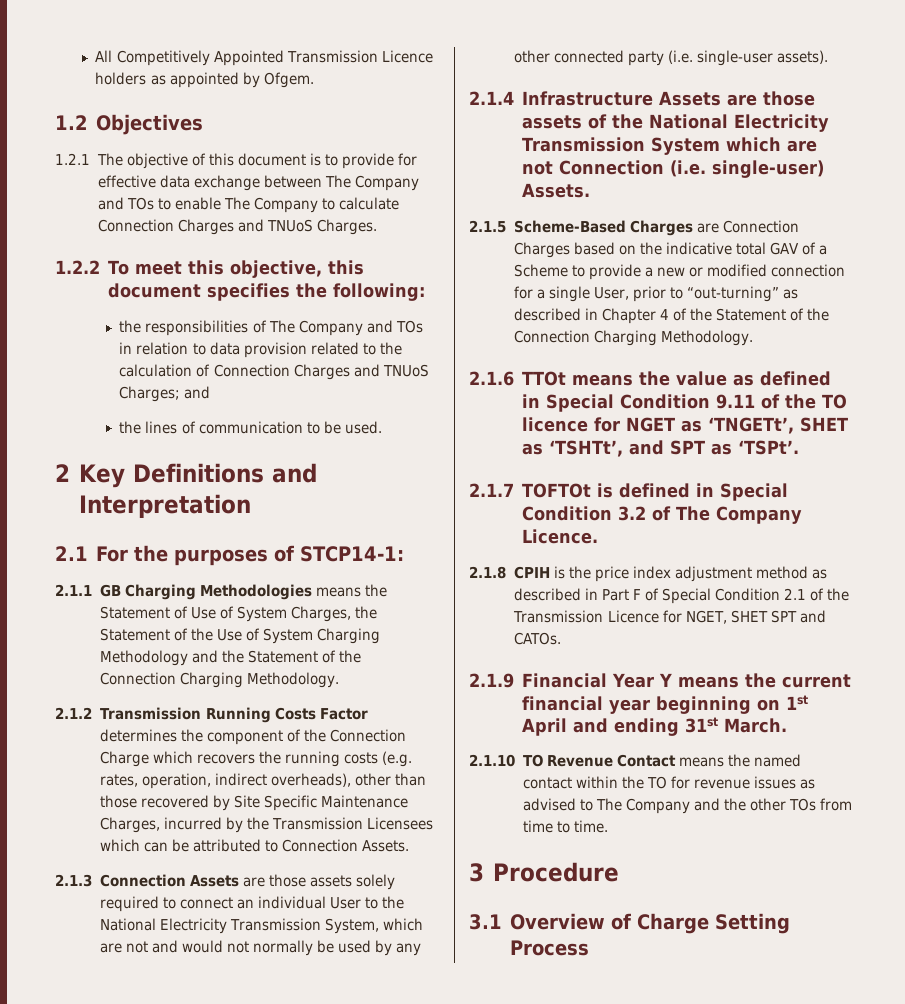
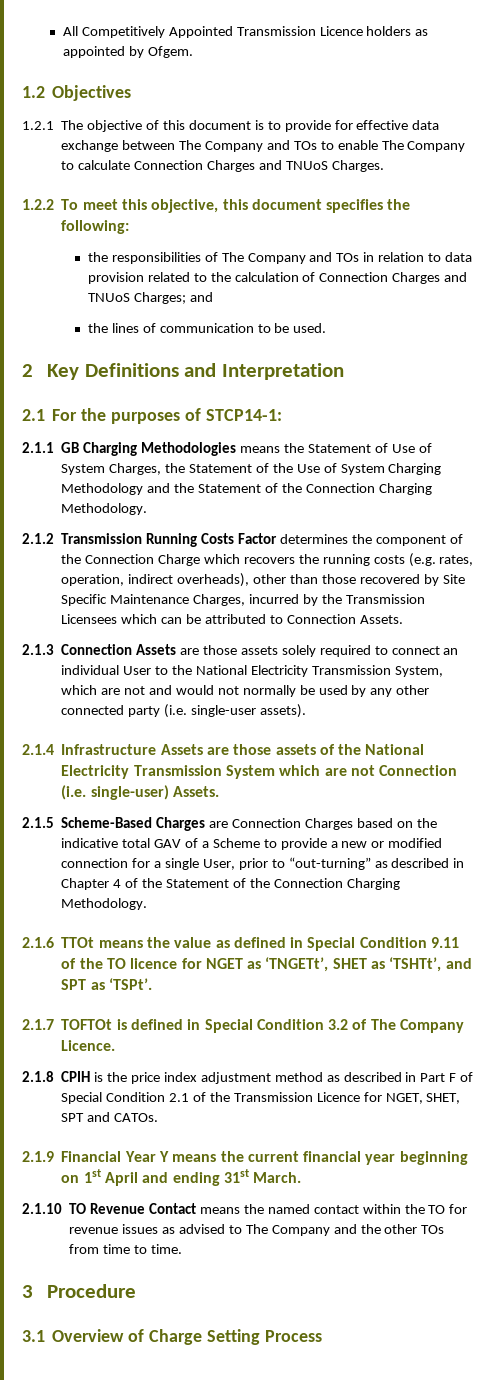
- 2.1.8 CPIH is the price index adjustment method as described in Part F of Special Condition 2.1 of the Transmission Licence for NGET, SHET SPT and CATOs.
+ 2.1.8 CPIH is the price index adjustment method as described in Part F of Special Condition 2.1 of the Transmission Licence for NGET, SHET, SPT and CATOs.

